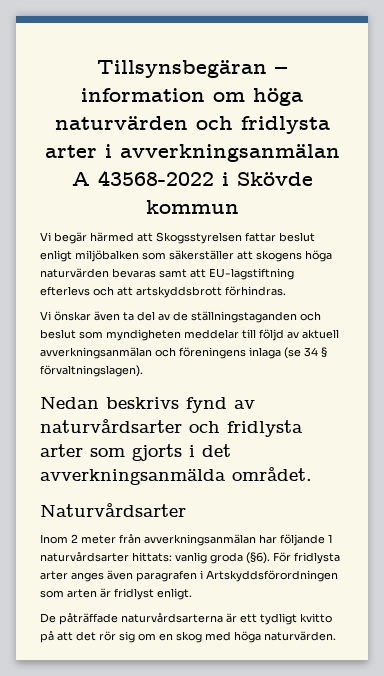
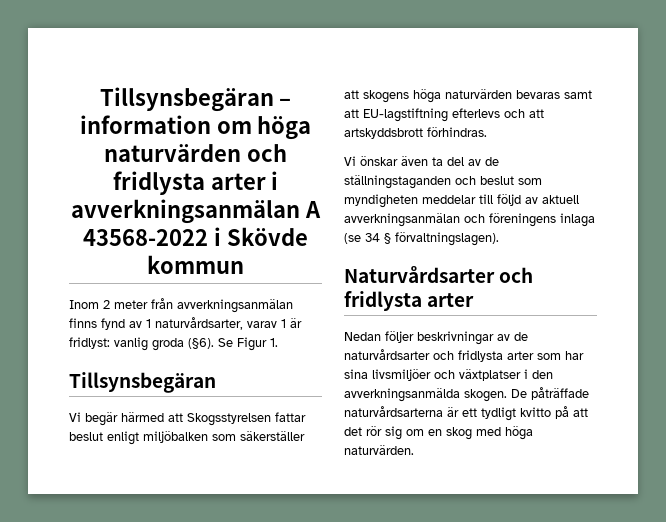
+ Inom 2 meter från avverkningsanmälan finns fynd av 1 naturvårdsarter, varav 1 är fridlyst: vanlig groda (§6). Se Figur 1.
+ Tillsynsbegäran
- Nedan beskrivs fynd av naturvårdsarter och fridlysta arter som gjorts i det avverkningsanmälda området.
- Naturvårdsarter
- Inom 2 meter från avverkningsanmälan har följande 1 naturvårdsarter hittats: vanlig groda (§6). För fridlysta arter anges även paragrafen i Artskyddsförordningen som arten är fridlyst enligt.
- De påträffade naturvårdsarterna är ett tydligt kvitto på att det rör sig om en skog med höga naturvärden.
+ Naturvårdsarter och fridlysta arter
+ Nedan följer beskrivningar av de naturvårdsarter och fridlysta arter som har sina livsmiljöer och växtplatser i den avverkningsanmälda skogen. De påträffade naturvårdsarterna är ett tydligt kvitto på att det rör sig om en skog med höga naturvärden.

